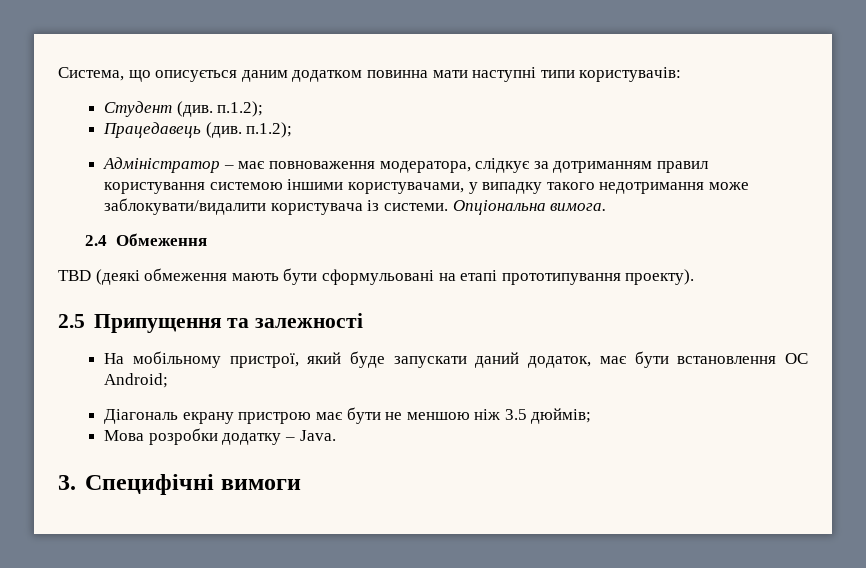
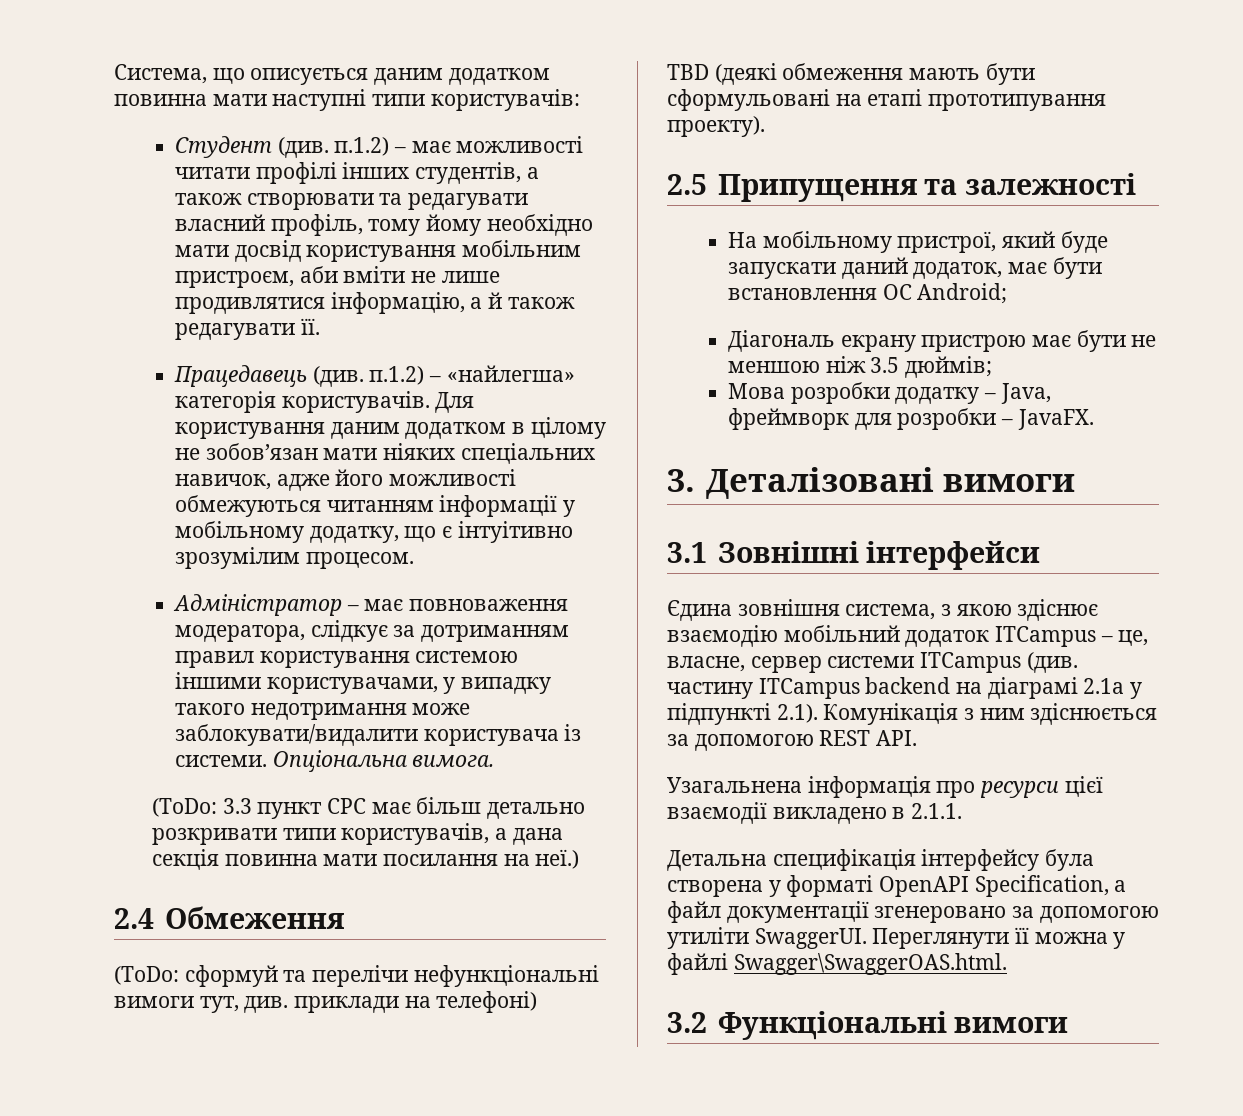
- Студент (див. п.1.2);
- Працедавець (див. п.1.2);
+ Студент (див. п.1.2) – має можливості читати профілі інших студентів, а також створювати та редагувати власний профіль, тому йому необхідно мати досвід користування мобільним пристроєм, аби вміти не лише продивлятися інформацію, а й також редагувати її.
+ Працедавець (див. п.1.2) – «найлегша» категорія користувачів. Для користування даним додатком в цілому не зобов’язан мати ніяких спеціальних навичок, адже його можливості обмежуються читанням інформації у мобільному додатку, що є інтуітивно зрозумілим процесом.
+ (ToDo: 3.3 пункт СРС має більш детально розкривати типи користувачів, а дана секція повинна мати посилання на неї.)
  2.4 Обмеження
+ (ToDo: сформуй та перелічи нефункціональні вимоги тут, див. приклади на телефоні)
- Мова розробки додатку – Java.
+ Мова розробки додатку – Java, фреймворк для розробки – JavaFX.
- 3. Специфічні вимоги
+ 3. Деталізовані вимоги
+ 3.1 Зовнішні інтерфейси
+ Єдина зовнішня система, з якою здіснює взаємодію мобільний додаток ITCampus – це, власне, сервер системи ITCampus (див. частину ITCampus backend на діаграмі 2.1а у підпункті 2.1). Комунікація з ним здіснюється за допомогою REST API.
+ Узагальнена інформація про ресурси цієї взаємодії викладено в 2.1.1.
+ Детальна специфікація інтерфейсу була створена у форматі OpenAPI Specification, а файл документації згенеровано за допомогою утиліти SwaggerUI. Переглянути її можна у файлі Swagger\SwaggerOAS.html.
+ 3.2 Функціональні вимоги

